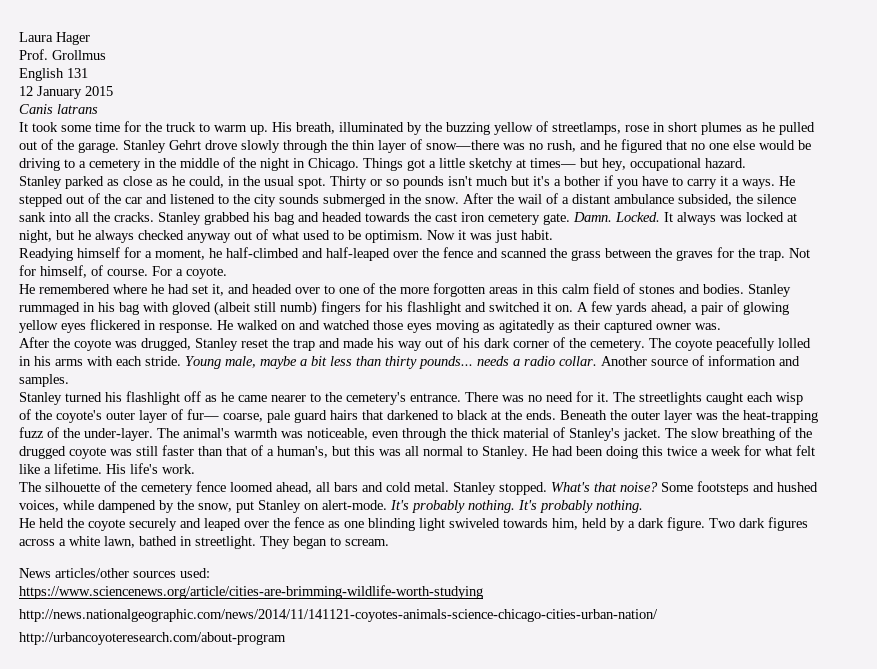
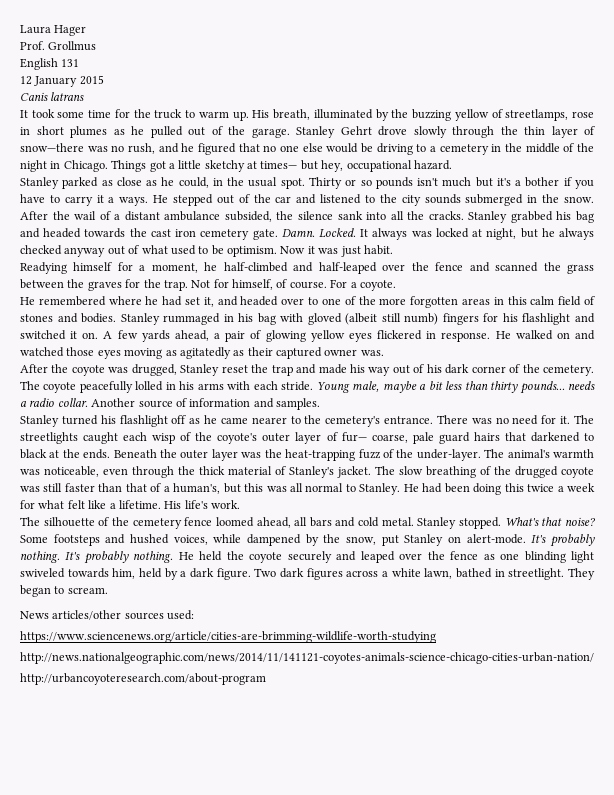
- It's probably nothing. It's probably nothing.
- He held the coyote securely and leaped over the fence as one blinding light swiveled towards him, held by a dark figure.
+ It's probably nothing. It's probably nothing. He held the coyote securely and leaped over the fence as one blinding light swiveled towards him, held by a dark figure.

